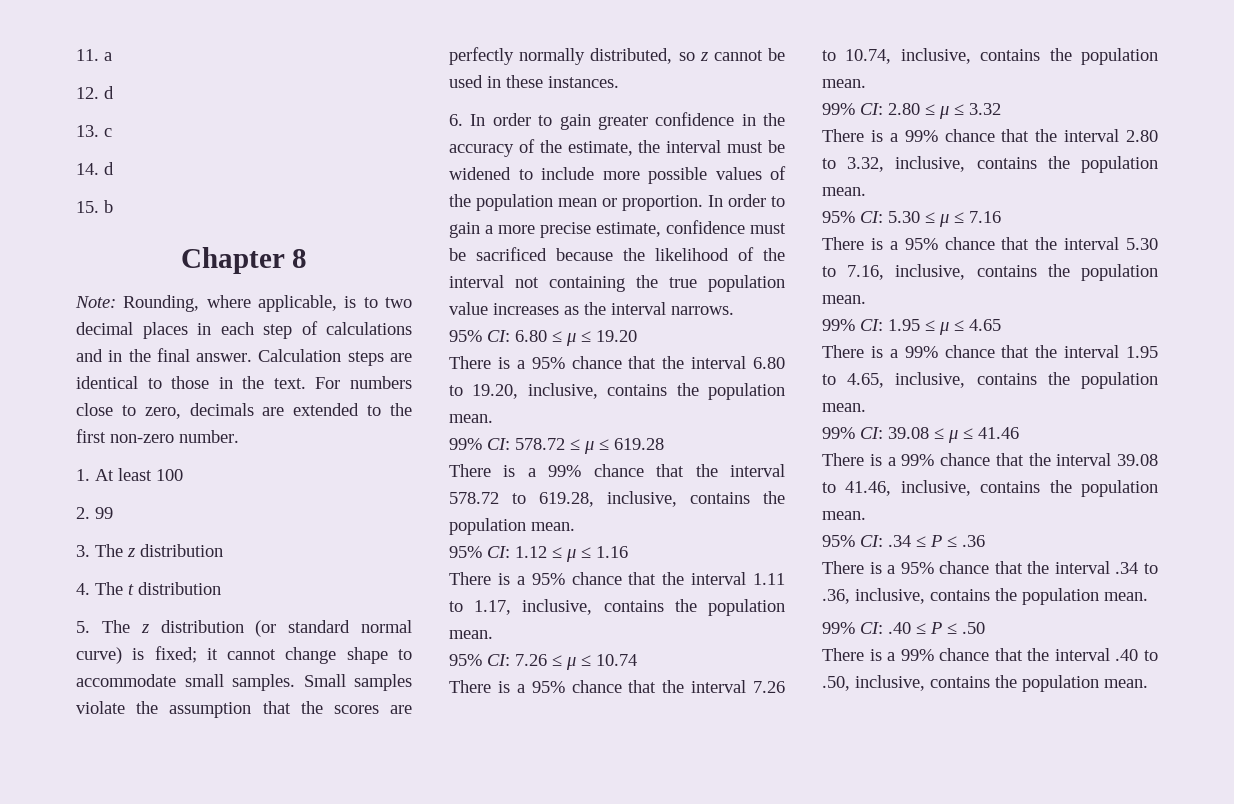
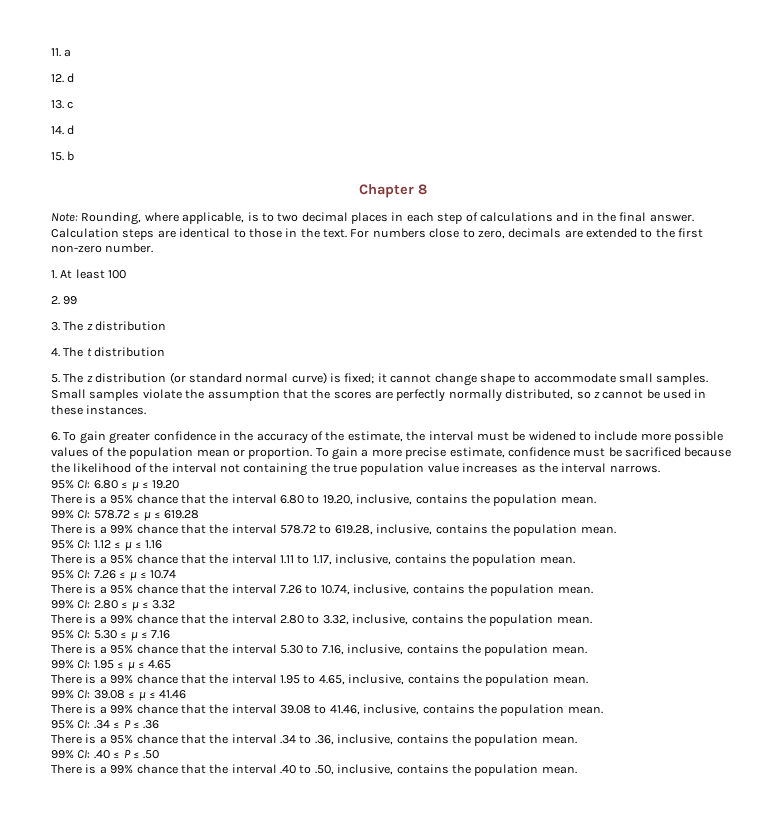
- 6. In order to gain greater confidence in the accuracy of the estimate, the interval must be widened to include more possible values of the population mean or proportion.
+ 6. To gain greater confidence in the accuracy of the estimate, the interval must be widened to include more possible values of the population mean or proportion.
- In order to gain a more precise estimate, confidence must be sacrificed because the likelihood of the interval not containing the true population value increases as the interval narrows.
+ To gain a more precise estimate, confidence must be sacrificed because the likelihood of the interval not containing the true population value increases as the interval narrows.

